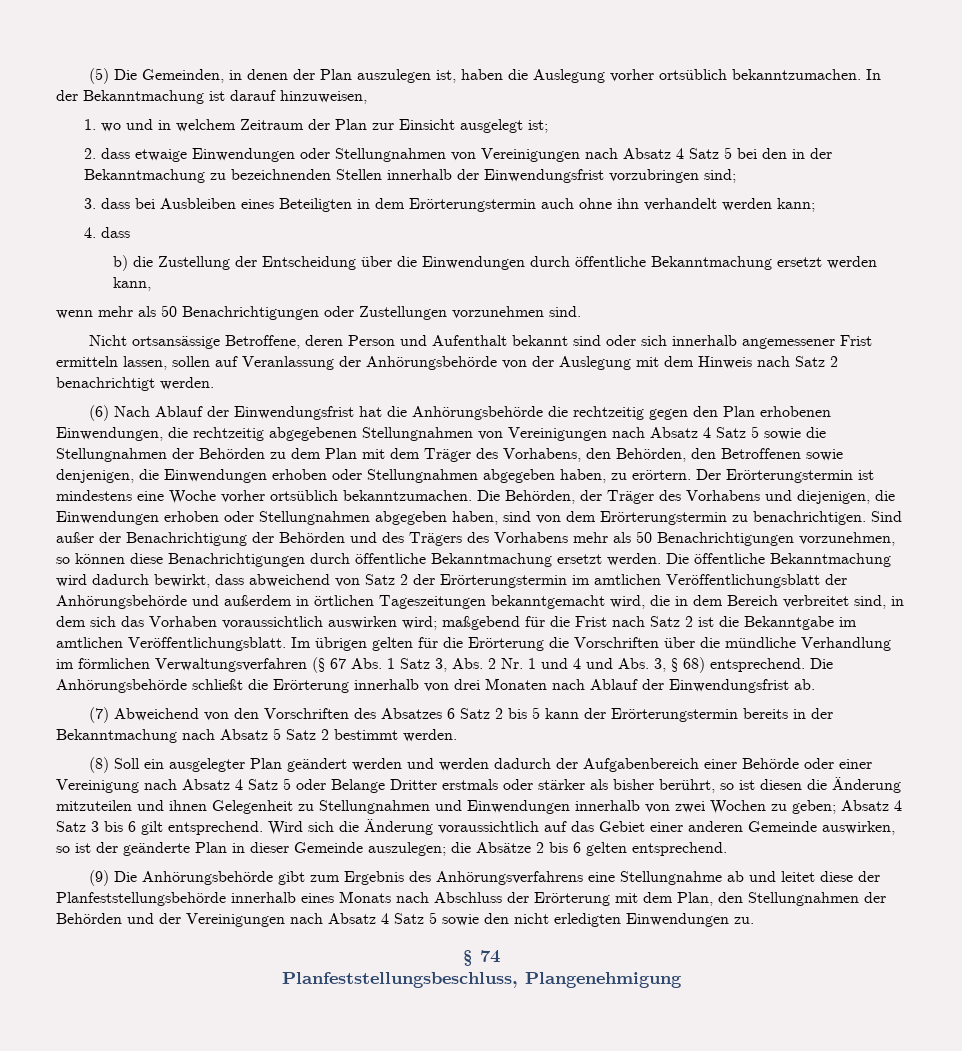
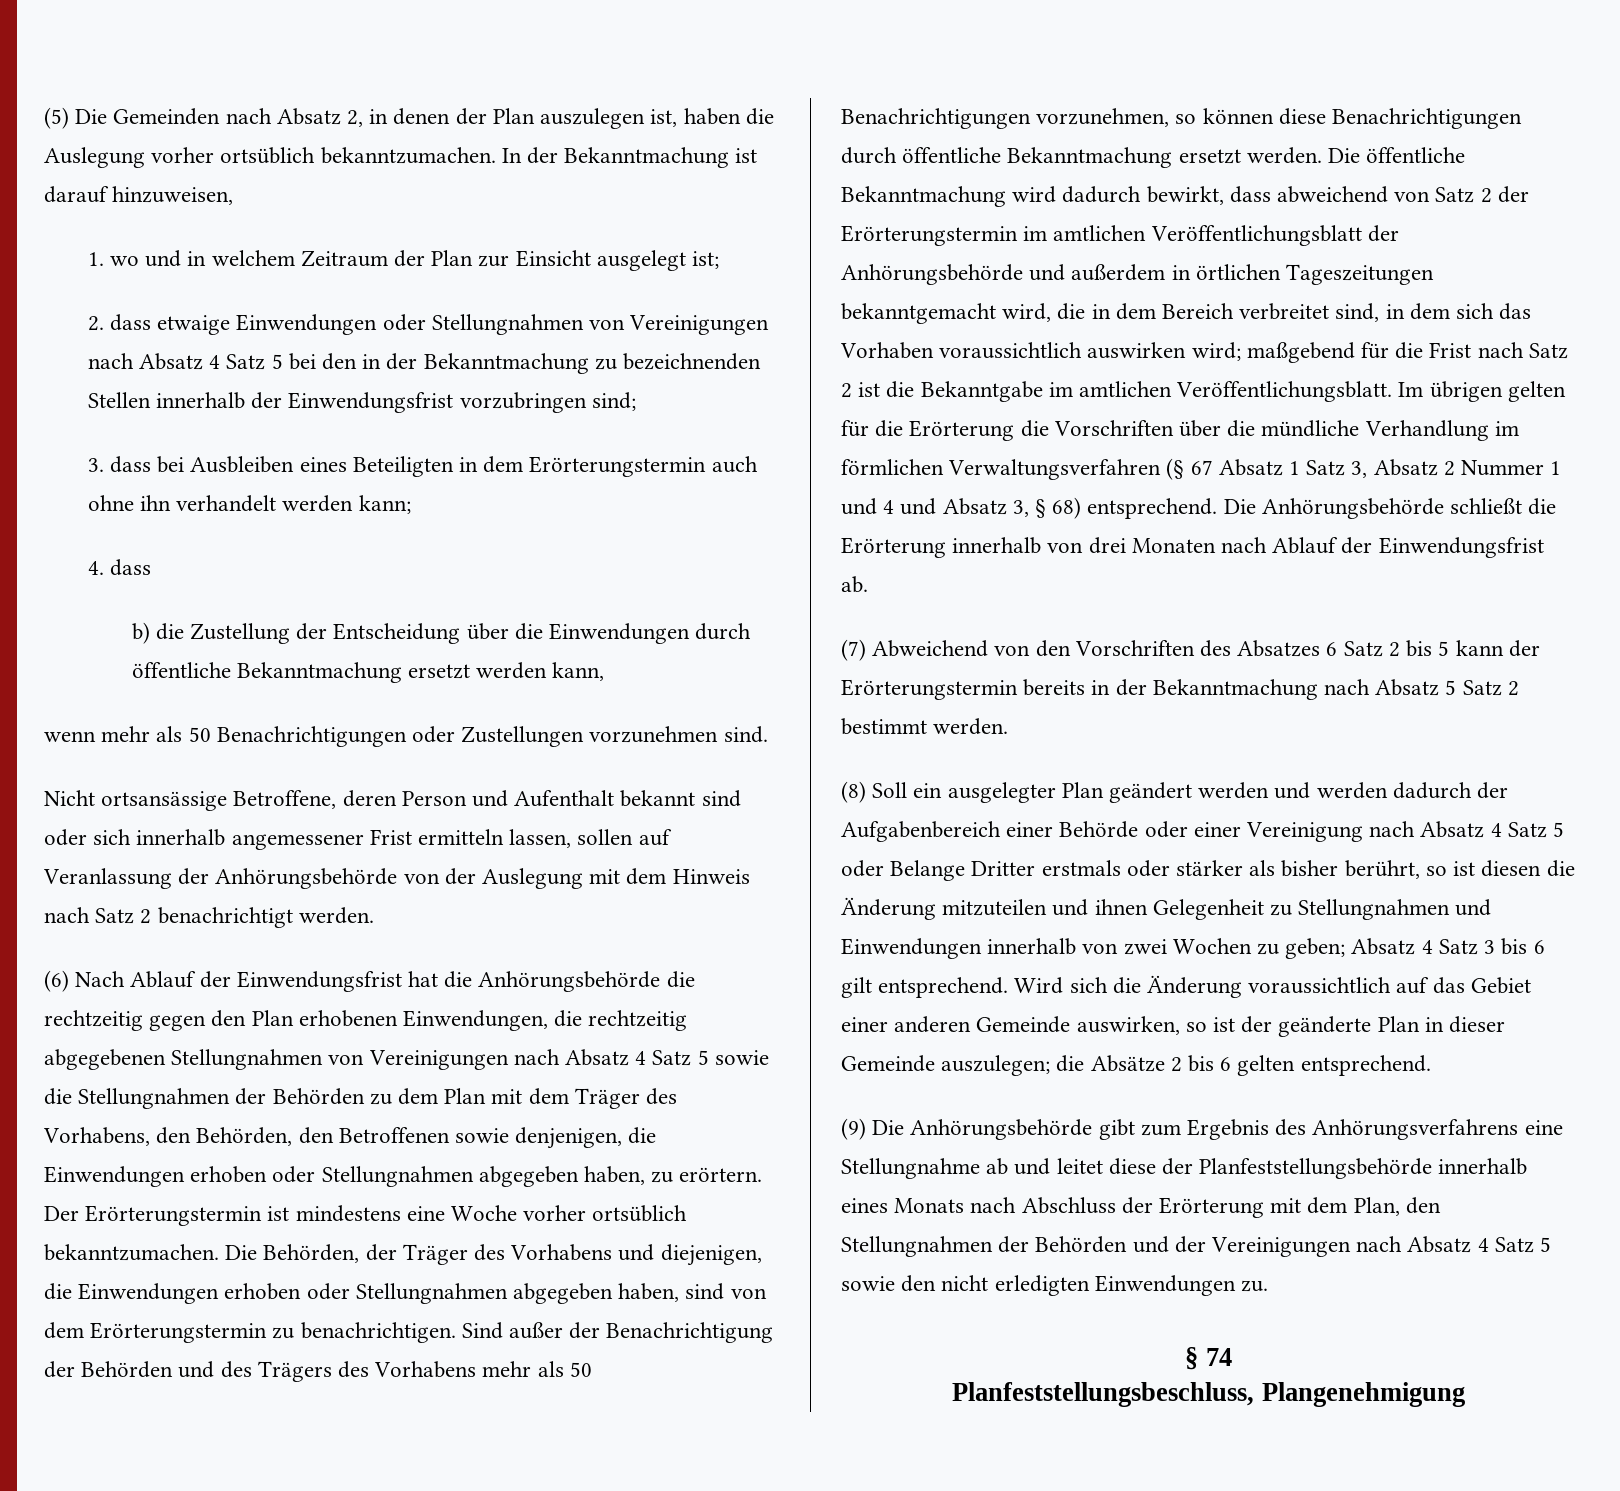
- (5) Die Gemeinden, in denen der Plan auszulegen ist, haben die Auslegung vorher ortsüblich bekanntzumachen.
+ (5) Die Gemeinden nach Absatz 2, in denen der Plan auszulegen ist, haben die Auslegung vorher ortsüblich bekanntzumachen.
- Im übrigen gelten für die Erörterung die Vorschriften über die mündliche Verhandlung im förmlichen Verwaltungsverfahren (§ 67 Abs. 1 Satz 3, Abs. 2 Nr. 1 und 4 und Abs. 3, § 68) entsprechend.
+ Im übrigen gelten für die Erörterung die Vorschriften über die mündliche Verhandlung im förmlichen Verwaltungsverfahren (§ 67 Absatz 1 Satz 3, Absatz 2 Nummer 1 und 4 und Absatz 3, § 68) entsprechend.

